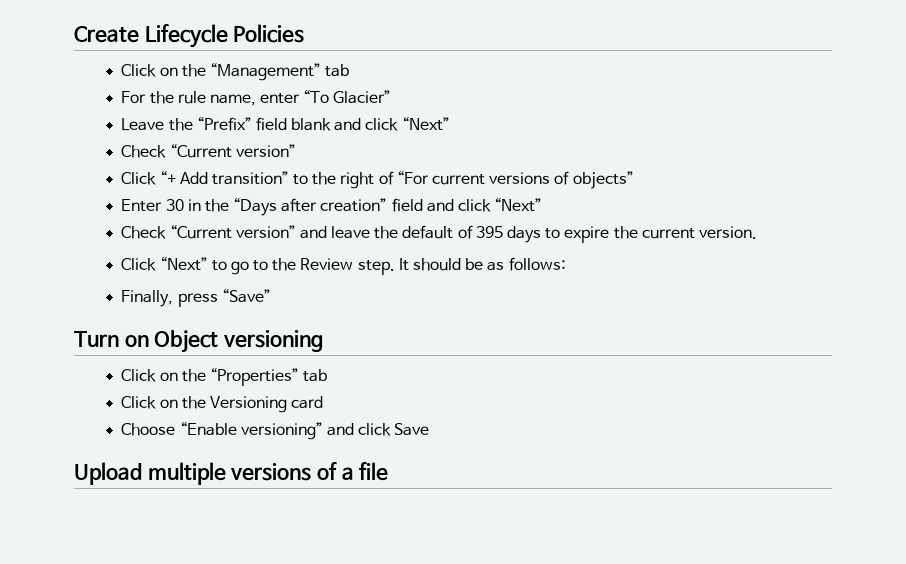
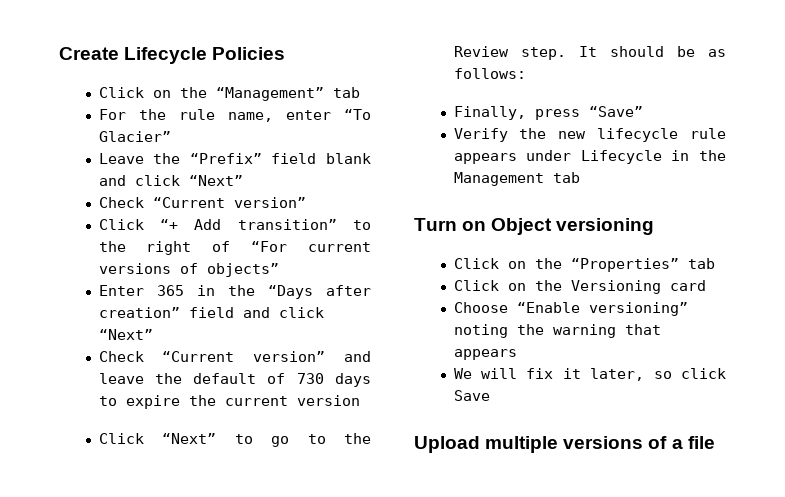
- Enter 30 in the “Days after creation” field and click “Next”
+ Enter 365 in the “Days after creation” field and click “Next”
- Check “Current version” and leave the default of 395 days to expire the current version.
+ Check “Current version” and leave the default of 730 days to expire the current version
+ Verify the new lifecycle rule appears under Lifecycle in the Management tab
- Choose “Enable versioning” and click Save
+ Choose “Enable versioning” noting the warning that appears
+ We will fix it later, so click Save

